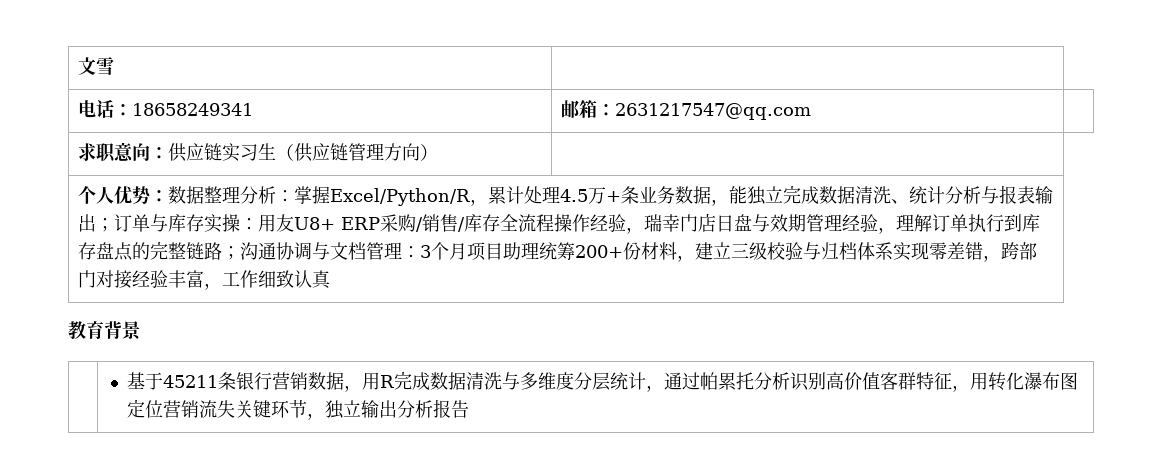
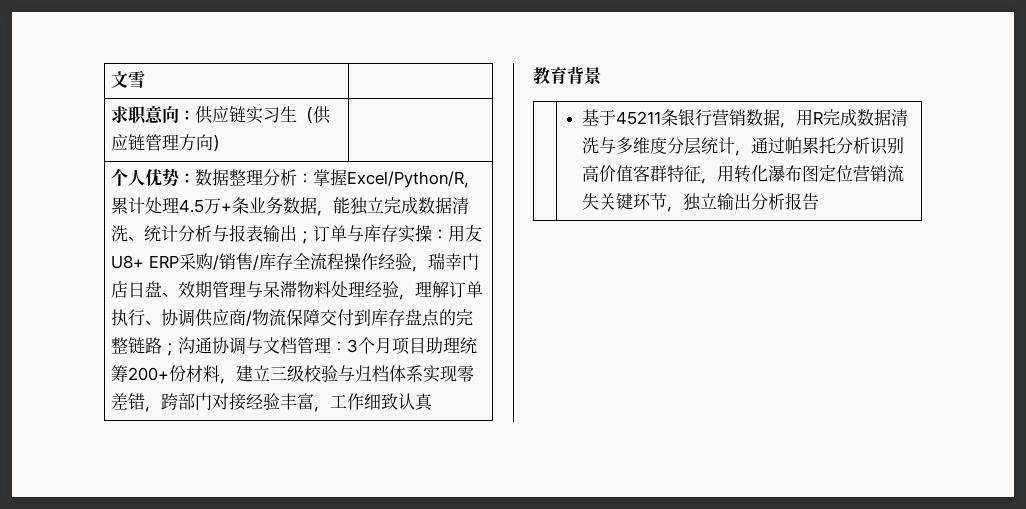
- 电话：18658249341 | 邮箱：2631217547@qq.com |
- 用友U8+ ERP采购/销售/库存全流程操作经验，瑞幸门店日盘与效期管理经验，理解订单执行到库存盘点的完整链路；
+ 用友U8+ ERP采购/销售/库存全流程操作经验，瑞幸门店日盘、效期管理与呆滞物料处理经验，理解订单执行、协调供应商/物流保障交付到库存盘点的完整链路；

